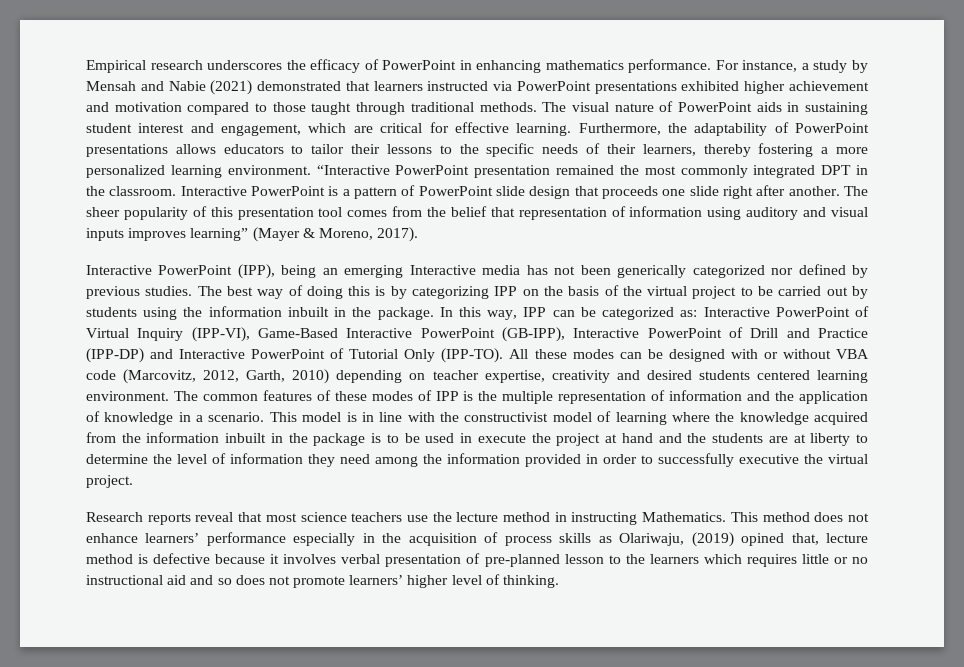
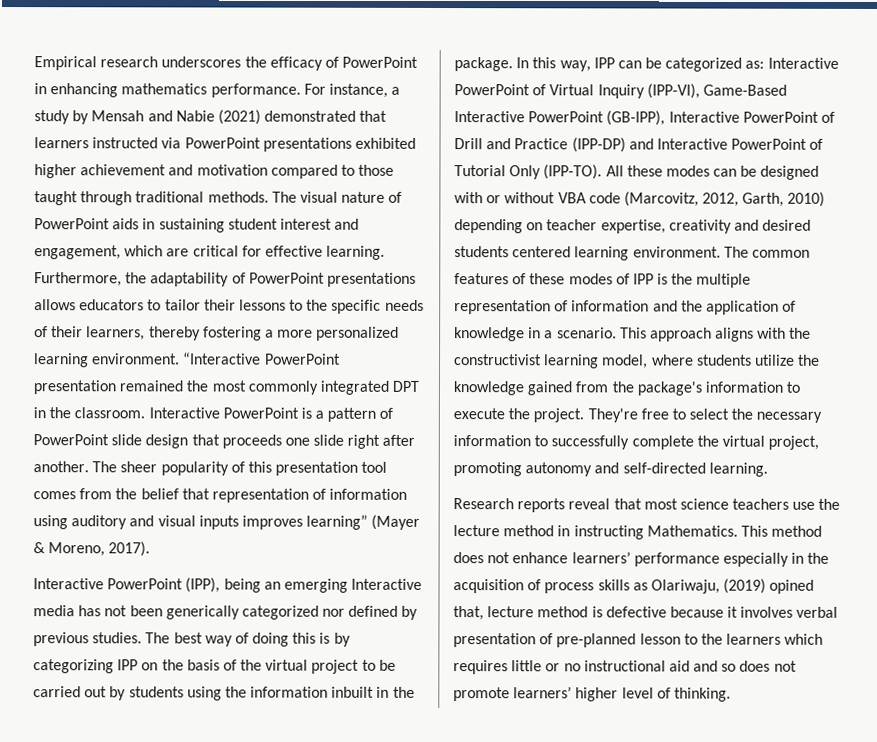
- This model is in line with the constructivist model of learning where the knowledge acquired from the information inbuilt in the package is to be used in execute the project at hand and the students are at liberty to determine the level of information they need among the information provided in order to successfully executive the virtual project.
+ This approach aligns with the constructivist learning model, where students utilize the knowledge gained from the package's information to execute the project. They're free to select the necessary information to successfully complete the virtual project, promoting autonomy and self-directed learning.

